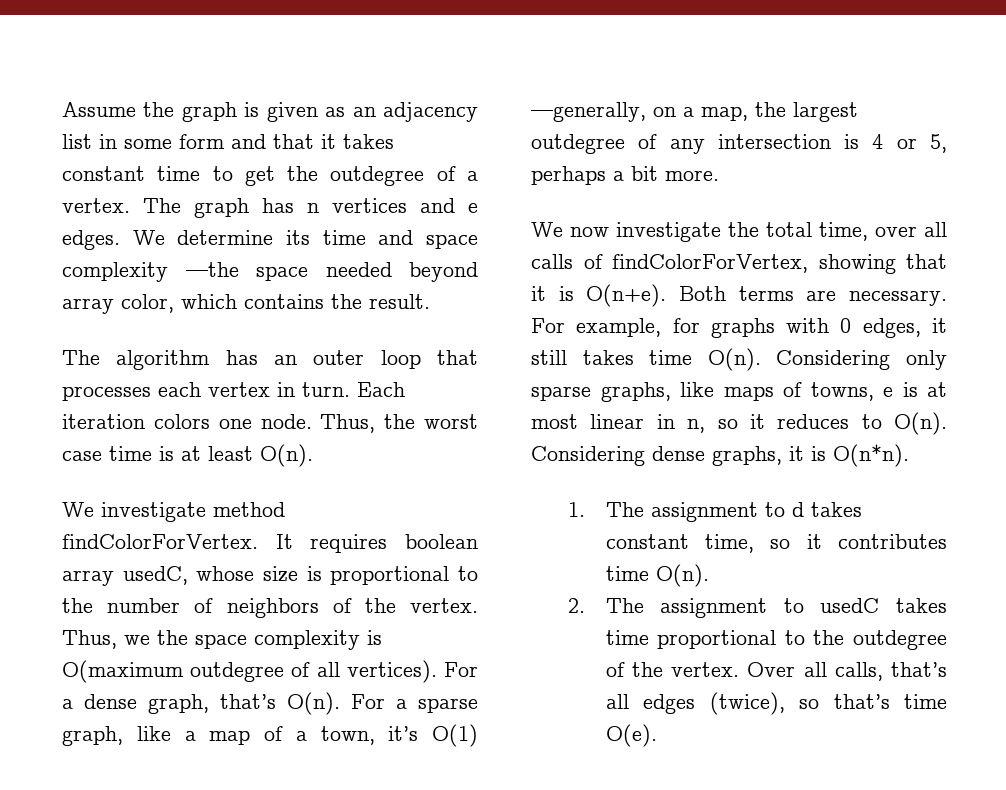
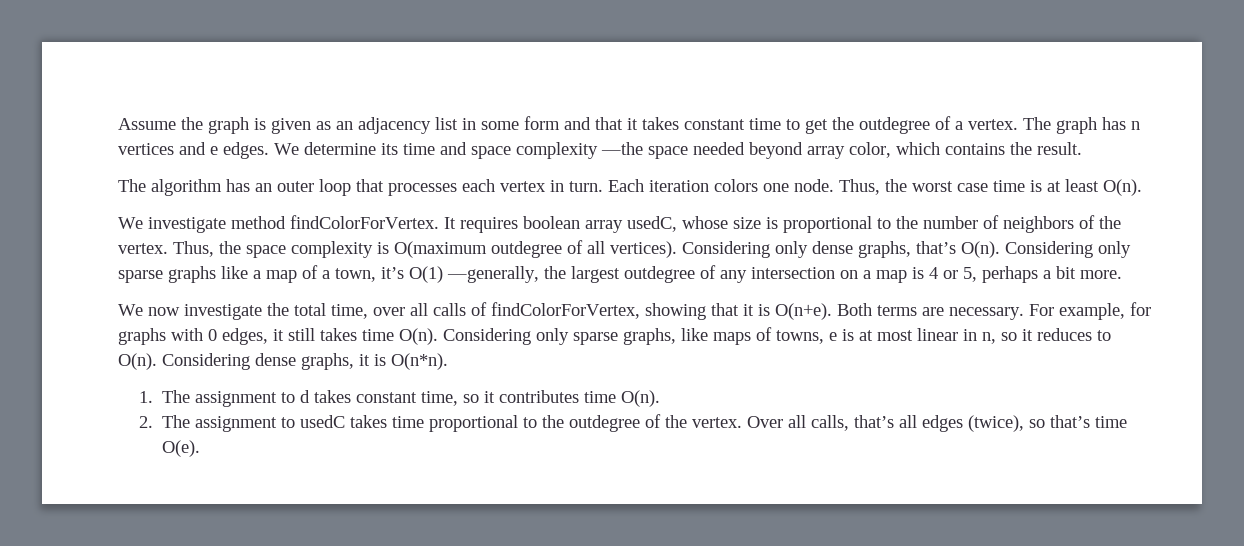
- Thus, we the space complexity is O(maximum outdegree of all vertices).
+ Thus, the space complexity is O(maximum outdegree of all vertices).
- For a dense graph, that’s O(n). For a sparse graph, like a map of a town, it’s O(1) —generally, on a map, the largest outdegree of any intersection is 4 or 5, perhaps a bit more.
+ Considering only dense graphs, that’s O(n). Considering only sparse graphs like a map of a town, it’s O(1) —generally, the largest outdegree of any intersection on a map is 4 or 5, perhaps a bit more.

